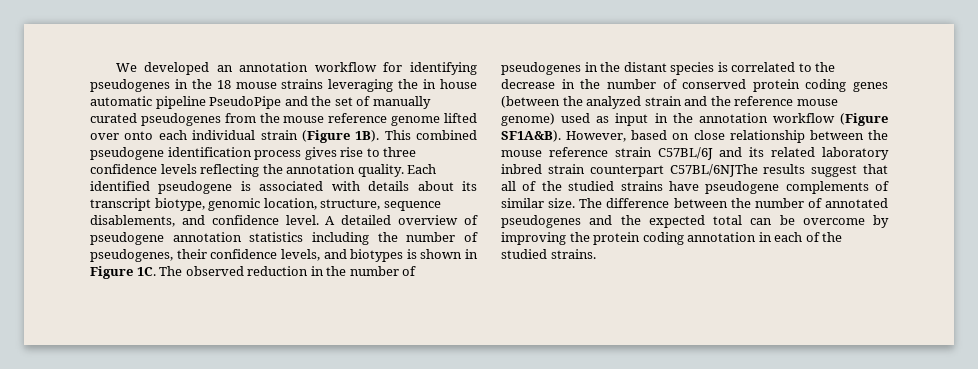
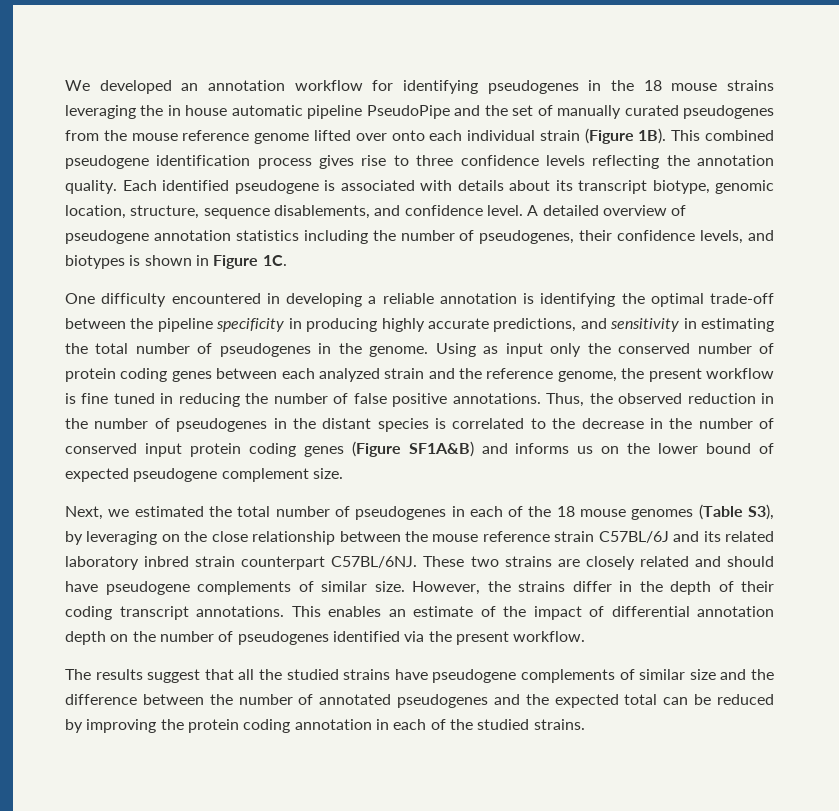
- A detailed overview of pseudogene annotation statistics including the number of pseudogenes, their confidence levels, and biotypes is shown in Figure 1C. The observed reduction in the number of pseudogenes in the distant species is correlated to the decrease in the number of conserved protein coding genes (between the analyzed strain and the reference mouse genome) used as input in the annotation workflow (Figure SF1A&B). However, based on close relationship between the mouse reference strain C57BL/6J and its related laboratory inbred strain counterpart C57BL/6NJThe results suggest that all of the studied strains have pseudogene complements of similar size. The difference between the number of annotated pseudogenes and the expected total can be overcome by improving the protein coding annotation in each of the studied strains.
+ A detailed overview of pseudogene annotation statistics including the number of pseudogenes, their confidence levels, and biotypes is shown in Figure 1C.
+ One difficulty encountered in developing a reliable annotation is identifying the optimal trade-off between the pipeline specificity in producing highly accurate predictions, and sensitivity in estimating the total number of pseudogenes in the genome. Using as input only the conserved number of protein coding genes between each analyzed strain and the reference genome, the present workflow is fine tuned in reducing the number of false positive annotations. Thus, the observed reduction in the number of pseudogenes in the distant species is correlated to the decrease in the number of conserved input protein coding genes (Figure SF1A&B) and informs us on the lower bound of expected pseudogene complement size.
+ Next, we estimated the total number of pseudogenes in each of the 18 mouse genomes (Table S3), by leveraging on the close relationship between the mouse reference strain C57BL/6J and its related laboratory inbred strain counterpart C57BL/6NJ. These two strains are closely related and should have pseudogene complements of similar size. However, the strains differ in the depth of their coding transcript annotations. This enables an estimate of the impact of differential annotation depth on the number of pseudogenes identified via the present workflow.
+ The results suggest that all the studied strains have pseudogene complements of similar size and the difference between the number of annotated pseudogenes and the expected total can be reduced by improving the protein coding annotation in each of the studied strains.

